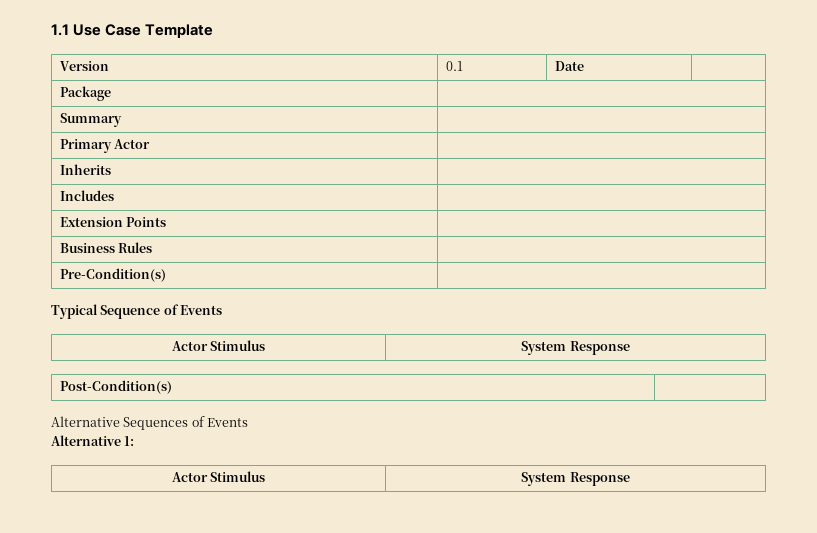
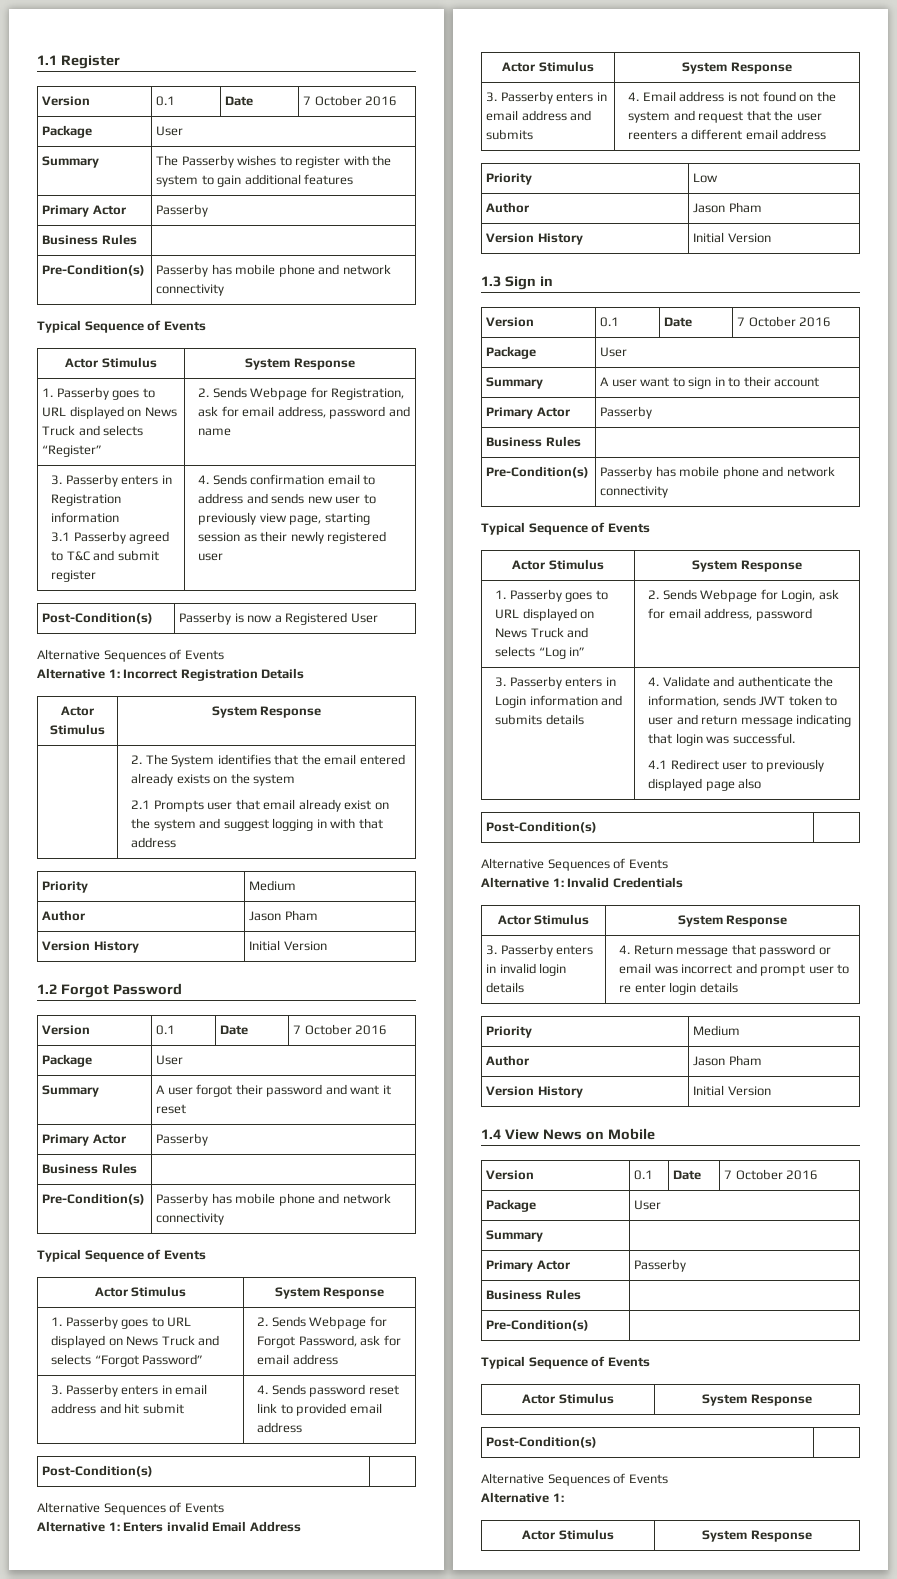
- 1.1 Use Case Template
- Version | 0.1 | Date |
- Package |
+ 1.1 Register
+ Version | 0.1 | Date | 7 October 2016
+ Package | User
+ Summary | The Passerby wishes to register with the system to gain additional features
+ Primary Actor | Passerby
+ Business Rules |
+ Pre-Condition(s) | Passerby has mobile phone and network connectivity
+ Typical Sequence of Events
+ Actor Stimulus | System Response
+ 1. Passerby goes to URL displayed on News Truck and selects “Register” | 2. Sends Webpage for Registration, ask for email address, password and name
+ 3. Passerby enters in Registration information
+ 3.1 Passerby agreed to T&C and submit register | 4. Sends confirmation email to address and sends new user to previously view page, starting session as their newly registered user
+ Post-Condition(s) | Passerby is now a Registered User
+ Alternative Sequences of Events
+ Alternative 1: Incorrect Registration Details
+ Actor Stimulus | System Response
+ | 2. The System identifies that the email entered already exists on the system
+ 2.1 Prompts user that email already exist on the system and suggest logging in with that address
+ Priority | Medium
+ Author | Jason Pham
+ Version History | Initial Version
+ 1.2 Forgot Password
+ Version | 0.1 | Date | 7 October 2016
+ Package | User
+ Summary | A user forgot their password and want it reset
+ Primary Actor | Passerby
+ Business Rules |
+ Pre-Condition(s) | Passerby has mobile phone and network connectivity
+ Typical Sequence of Events
+ Actor Stimulus | System Response
+ 1. Passerby goes to URL displayed on News Truck and selects “Forgot Password” | 2. Sends Webpage for Forgot Password, ask for email address
+ 3. Passerby enters in email address and hit submit | 4. Sends password reset link to provided email address
+ Post-Condition(s) |
+ Alternative Sequences of Events
+ Alternative 1: Enters invalid Email Address
+ Actor Stimulus | System Response
+ 3. Passerby enters in email address and submits | 4. Email address is not found on the system and request that the user reenters a different email address
+ Priority | Low
+ Author | Jason Pham
+ Version History | Initial Version
+ 1.3 Sign in
+ Version | 0.1 | Date | 7 October 2016
+ Package | User
+ Summary | A user want to sign in to their account
+ Primary Actor | Passerby
+ Business Rules |
+ Pre-Condition(s) | Passerby has mobile phone and network connectivity
+ Typical Sequence of Events
+ Actor Stimulus | System Response
+ 1. Passerby goes to URL displayed on News Truck and selects “Log in” | 2. Sends Webpage for Login, ask for email address, password
+ 3. Passerby enters in Login information and submits details | 4. Validate and authenticate the information, sends JWT token to user and return message indicating that login was successful.
+ 4.1 Redirect user to previously displayed page also
+ Post-Condition(s) |
+ Alternative Sequences of Events
+ Alternative 1: Invalid Credentials
+ Actor Stimulus | System Response
+ 3. Passerby enters in invalid login details | 4. Return message that password or email was incorrect and prompt user to re enter login details
+ Priority | Medium
+ Author | Jason Pham
+ Version History | Initial Version
+ 1.4 View News on Mobile
+ Version | 0.1 | Date | 7 October 2016
+ Package | User
  Summary |
- Primary Actor |
- Inherits |
- Includes |
- Extension Points |
+ Primary Actor | Passerby

